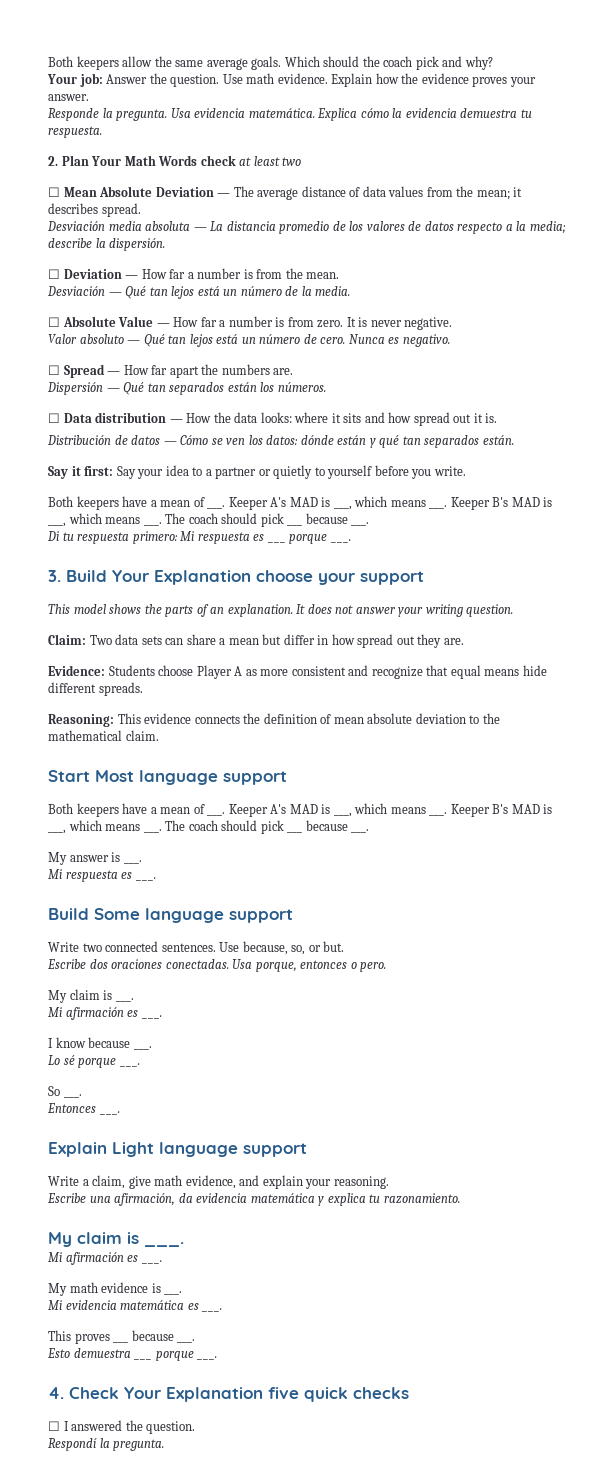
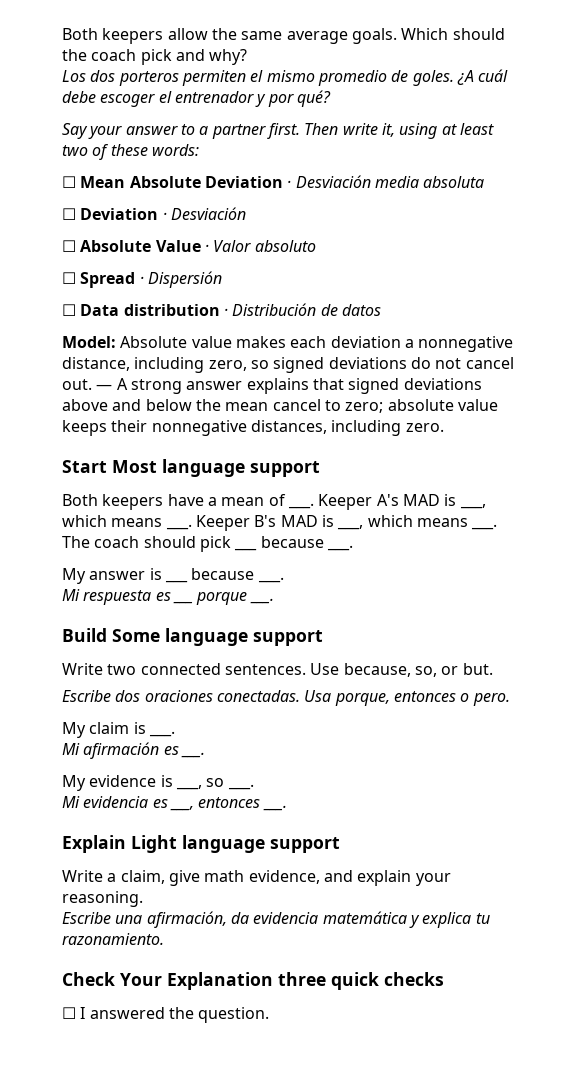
- Your job: Answer the question. Use math evidence. Explain how the evidence proves your answer.
- Responde la pregunta. Usa evidencia matemática. Explica cómo la evidencia demuestra tu respuesta.
- 2. Plan Your Math Words check at least two
+ Los dos porteros permiten el mismo promedio de goles. ¿A cuál debe escoger el entrenador y por qué?
+ Say your answer to a partner first. Then write it, using at least two of these words:
- ☐ Mean Absolute Deviation — The average distance of data values from the mean; it describes spread.
- Desviación media absoluta — La distancia promedio de los valores de datos respecto a la media; describe la dispersión.
- ☐ Deviation — How far a number is from the mean.
- Desviación — Qué tan lejos está un número de la media.
- ☐ Absolute Value — How far a number is from zero. It is never negative.
- Valor absoluto — Qué tan lejos está un número de cero. Nunca es negativo.
- ☐ Spread — How far apart the numbers are.
- Dispersión — Qué tan separados están los números.
- ☐ Data distribution — How the data looks: where it sits and how spread out it is.
- Distribución de datos — Cómo se ven los datos: dónde están y qué tan separados están.
- Say it first: Say your idea to a partner or quietly to yourself before you write.
- Both keepers have a mean of ___. Keeper A's MAD is ___, which means ___. Keeper B's MAD is ___, which means ___. The coach should pick ___ because ___.
- Di tu respuesta primero: Mi respuesta es ___ porque ___.
- 3. Build Your Explanation choose your support
- This model shows the parts of an explanation. It does not answer your writing question.
- Claim: Two data sets can share a mean but differ in how spread out they are.
- Evidence: Students choose Player A as more consistent and recognize that equal means hide different spreads.
- Reasoning: This evidence connects the definition of mean absolute deviation to the mathematical claim.
+ ☐ Mean Absolute Deviation · Desviación media absoluta
+ ☐ Deviation · Desviación
+ ☐ Absolute Value · Valor absoluto
+ ☐ Spread · Dispersión
+ ☐ Data distribution · Distribución de datos
+ Model: Absolute value makes each deviation a nonnegative distance, including zero, so signed deviations do not cancel out. — A strong answer explains that signed deviations above and below the mean cancel to zero; absolute value keeps their nonnegative distances, including zero.
- My answer is ___.
+ My answer is ___ because ___.
- Mi respuesta es ___.
+ Mi respuesta es ___ porque ___.
- I know because ___.
- Lo sé porque ___.
- So ___.
- Entonces ___.
+ My evidence is ___, so ___.
+ Mi evidencia es ___, entonces ___.
  Escribe una afirmación, da evidencia matemática y explica tu razonamiento.
- My claim is ___.
- Mi afirmación es ___.
- My math evidence is ___.
- Mi evidencia matemática es ___.
- This proves ___ because ___.
- Esto demuestra ___ porque ___.
- 4. Check Your Explanation five quick checks
+ Check Your Explanation three quick checks
- Respondí la pregunta.

